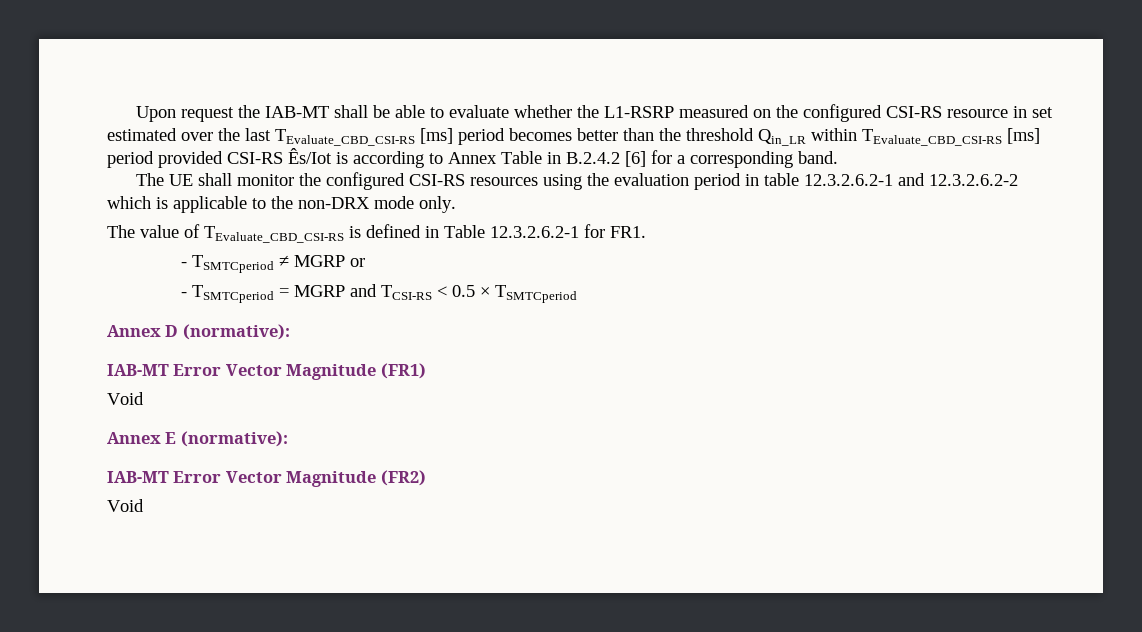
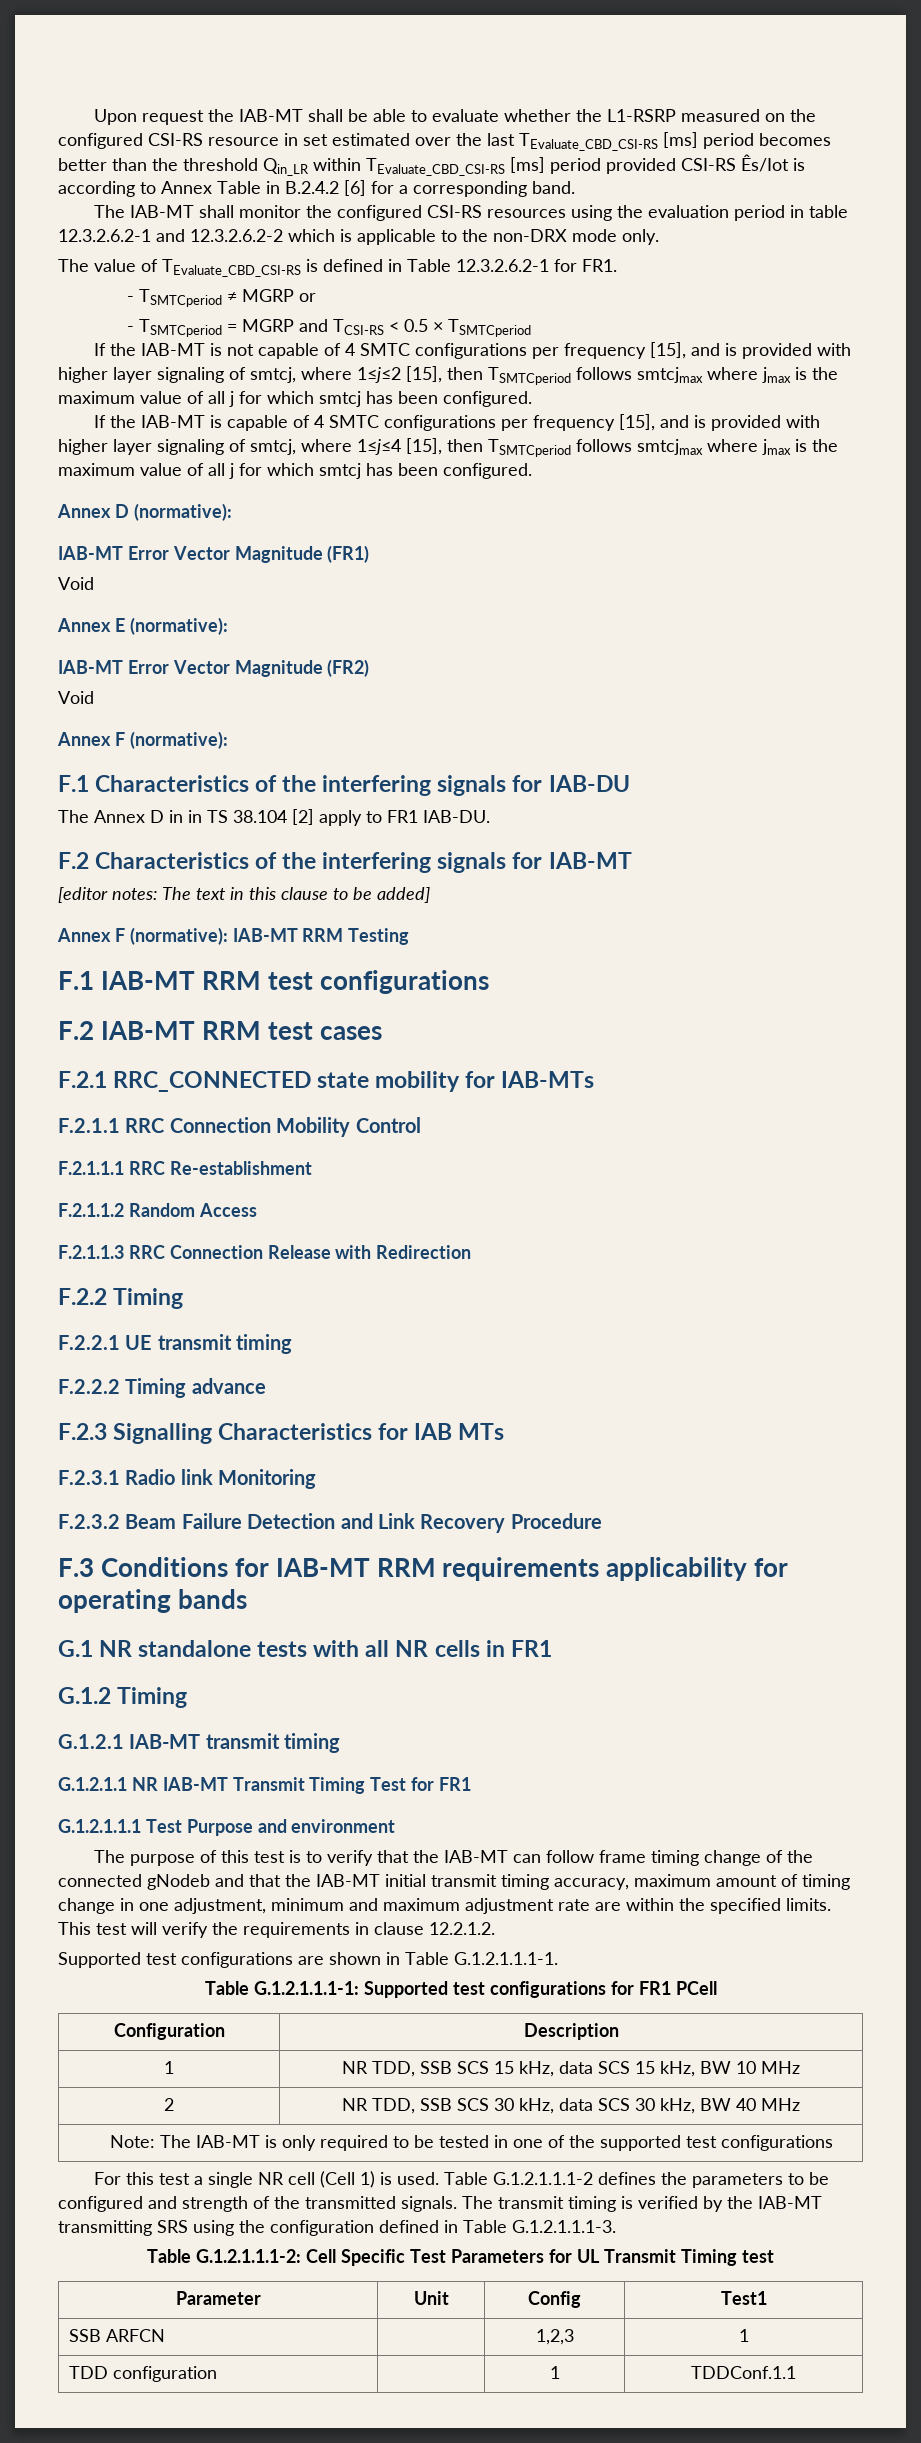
- The UE shall monitor the configured CSI-RS resources using the evaluation period in table 12.3.2.6.2-1 and 12.3.2.6.2-2 which is applicable to the non-DRX mode only.
+ The IAB-MT shall monitor the configured CSI-RS resources using the evaluation period in table 12.3.2.6.2-1 and 12.3.2.6.2-2 which is applicable to the non-DRX mode only.
+ If the IAB-MT is not capable of 4 SMTC configurations per frequency [15], and is provided with higher layer signaling of smtcj, where 1≤j≤2 [15], then TSMTCperiod follows smtcjmax where jmax is the maximum value of all j for which smtcj has been configured.
+ If the IAB-MT is capable of 4 SMTC configurations per frequency [15], and is provided with higher layer signaling of smtcj, where 1≤j≤4 [15], then TSMTCperiod follows smtcjmax where jmax is the maximum value of all j for which smtcj has been configured.
  IAB-MT Error Vector Magnitude (FR2)
  Void
+ Annex F (normative):
+ F.1 Characteristics of the interfering signals for IAB-DU
+ The Annex D in in TS 38.104 [2] apply to FR1 IAB-DU.
+ F.2 Characteristics of the interfering signals for IAB-MT
+ [editor notes: The text in this clause to be added]
+ Annex F (normative): IAB-MT RRM Testing
+ F.1 IAB-MT RRM test configurations
+ F.2 IAB-MT RRM test cases
+ F.2.1 RRC_CONNECTED state mobility for IAB-MTs
+ F.2.1.1 RRC Connection Mobility Control
+ F.2.1.1.1 RRC Re-establishment
+ F.2.1.1.2 Random Access
+ F.2.1.1.3 RRC Connection Release with Redirection
+ F.2.2 Timing
+ F.2.2.1 UE transmit timing
+ F.2.2.2 Timing advance
+ F.2.3 Signalling Characteristics for IAB MTs
+ F.2.3.1 Radio link Monitoring
+ F.2.3.2 Beam Failure Detection and Link Recovery Procedure
+ F.3 Conditions for IAB-MT RRM requirements applicability for operating bands
+ G.1 NR standalone tests with all NR cells in FR1
+ G.1.2 Timing
+ G.1.2.1 IAB-MT transmit timing
+ G.1.2.1.1 NR IAB-MT Transmit Timing Test for FR1
+ G.1.2.1.1.1 Test Purpose and environment
+ The purpose of this test is to verify that the IAB-MT can follow frame timing change of the connected gNodeb and that the IAB-MT initial transmit timing accuracy, maximum amount of timing change in one adjustment, minimum and maximum adjustment rate are within the specified limits. This test will verify the requirements in clause 12.2.1.2.
+ Supported test configurations are shown in Table G.1.2.1.1.1-1.
+ Table G.1.2.1.1.1-1: Supported test configurations for FR1 PCell
+ Configuration | Description
+ 1 | NR TDD, SSB SCS 15 kHz, data SCS 15 kHz, BW 10 MHz
+ 2 | NR TDD, SSB SCS 30 kHz, data SCS 30 kHz, BW 40 MHz
+ Note: The IAB-MT is only required to be tested in one of the supported test configurations
+ For this test a single NR cell (Cell 1) is used. Table G.1.2.1.1.1-2 defines the parameters to be configured and strength of the transmitted signals. The transmit timing is verified by the IAB-MT transmitting SRS using the configuration defined in Table G.1.2.1.1.1-3.
+ Table G.1.2.1.1.1-2: Cell Specific Test Parameters for UL Transmit Timing test
+ Parameter | Unit | Config | Test1
+ SSB ARFCN | | 1,2,3 | 1
+ TDD configuration | | 1 | TDDConf.1.1

